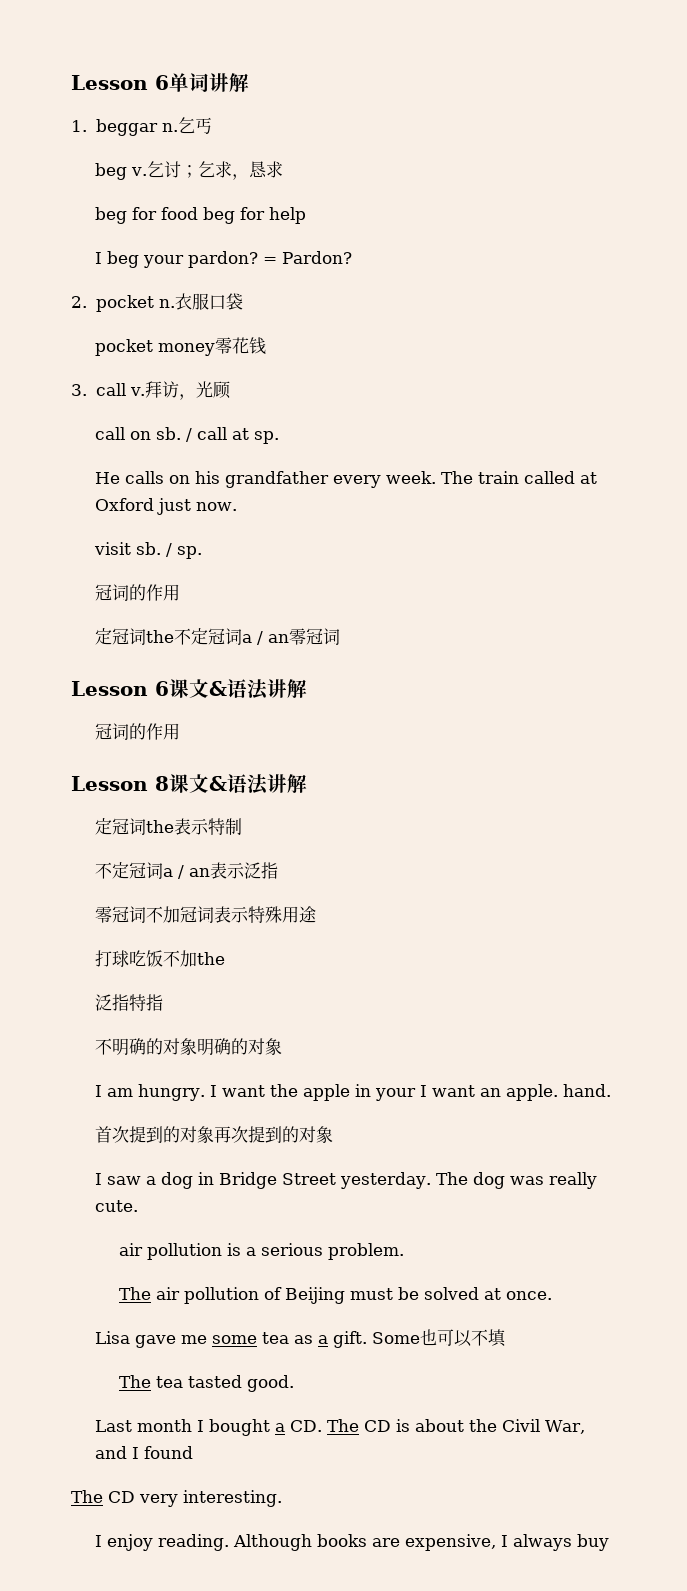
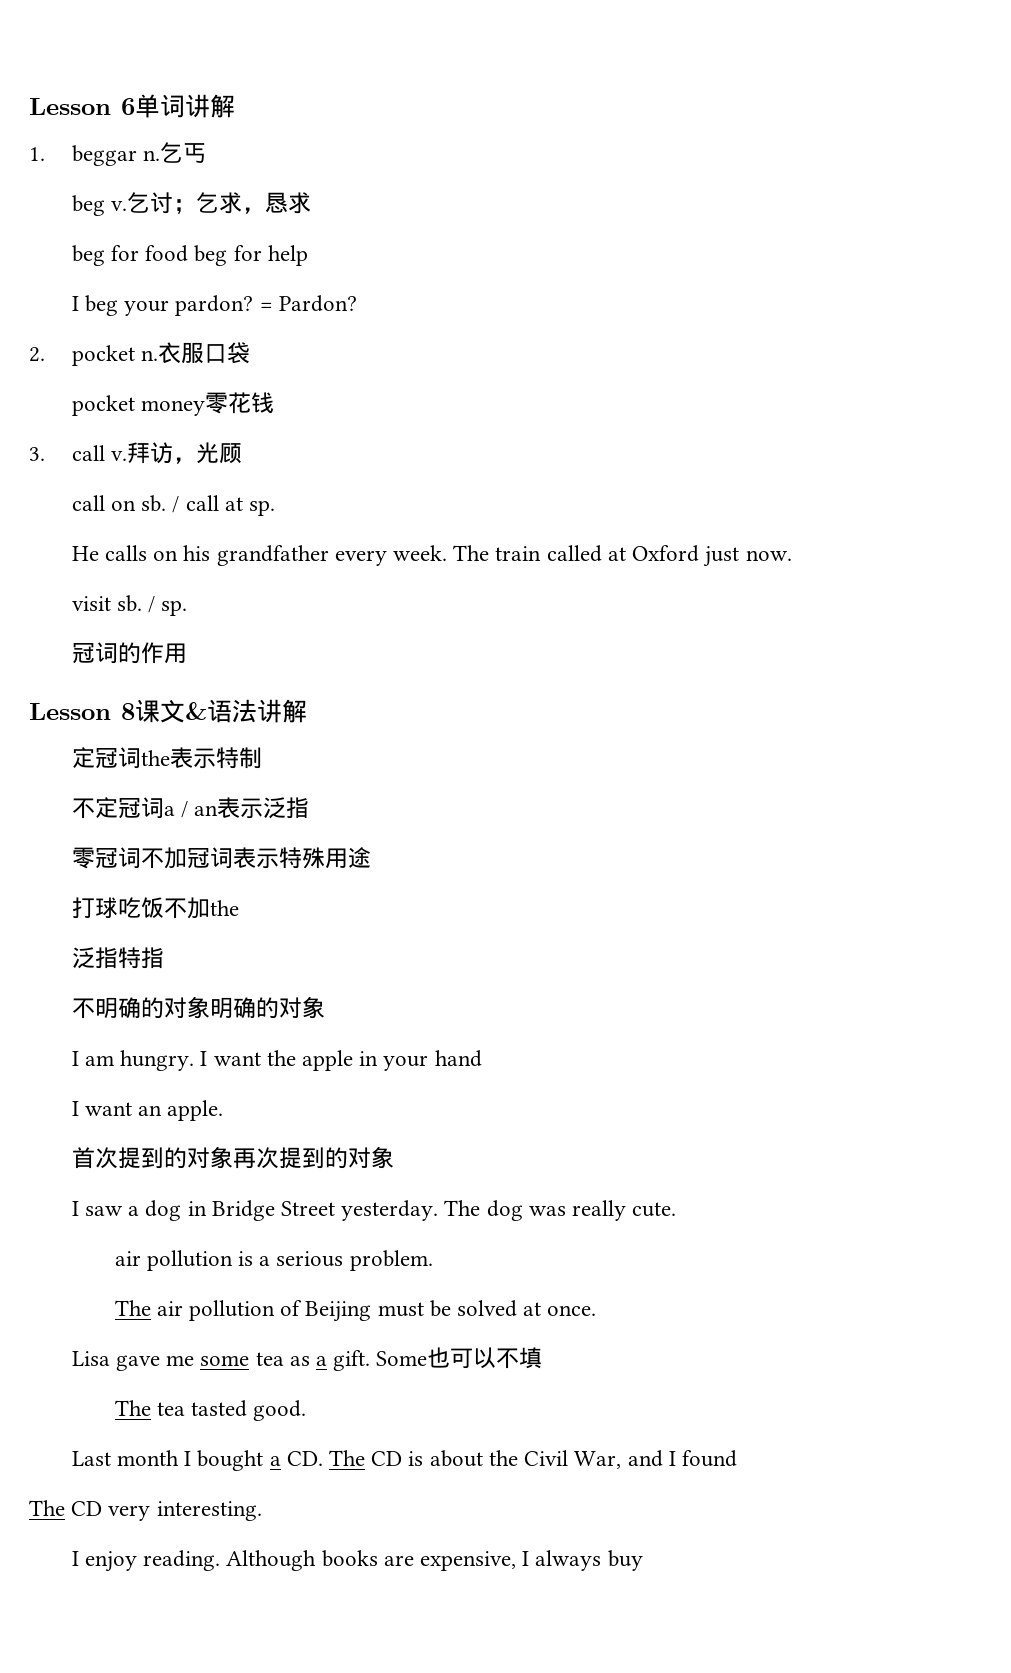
- 定冠词the不定冠词a / an零冠词
- Lesson 6课文&语法讲解
- 冠词的作用
- I want the apple in your I want an apple. hand.
+ I want the apple in your hand
+ I want an apple.

